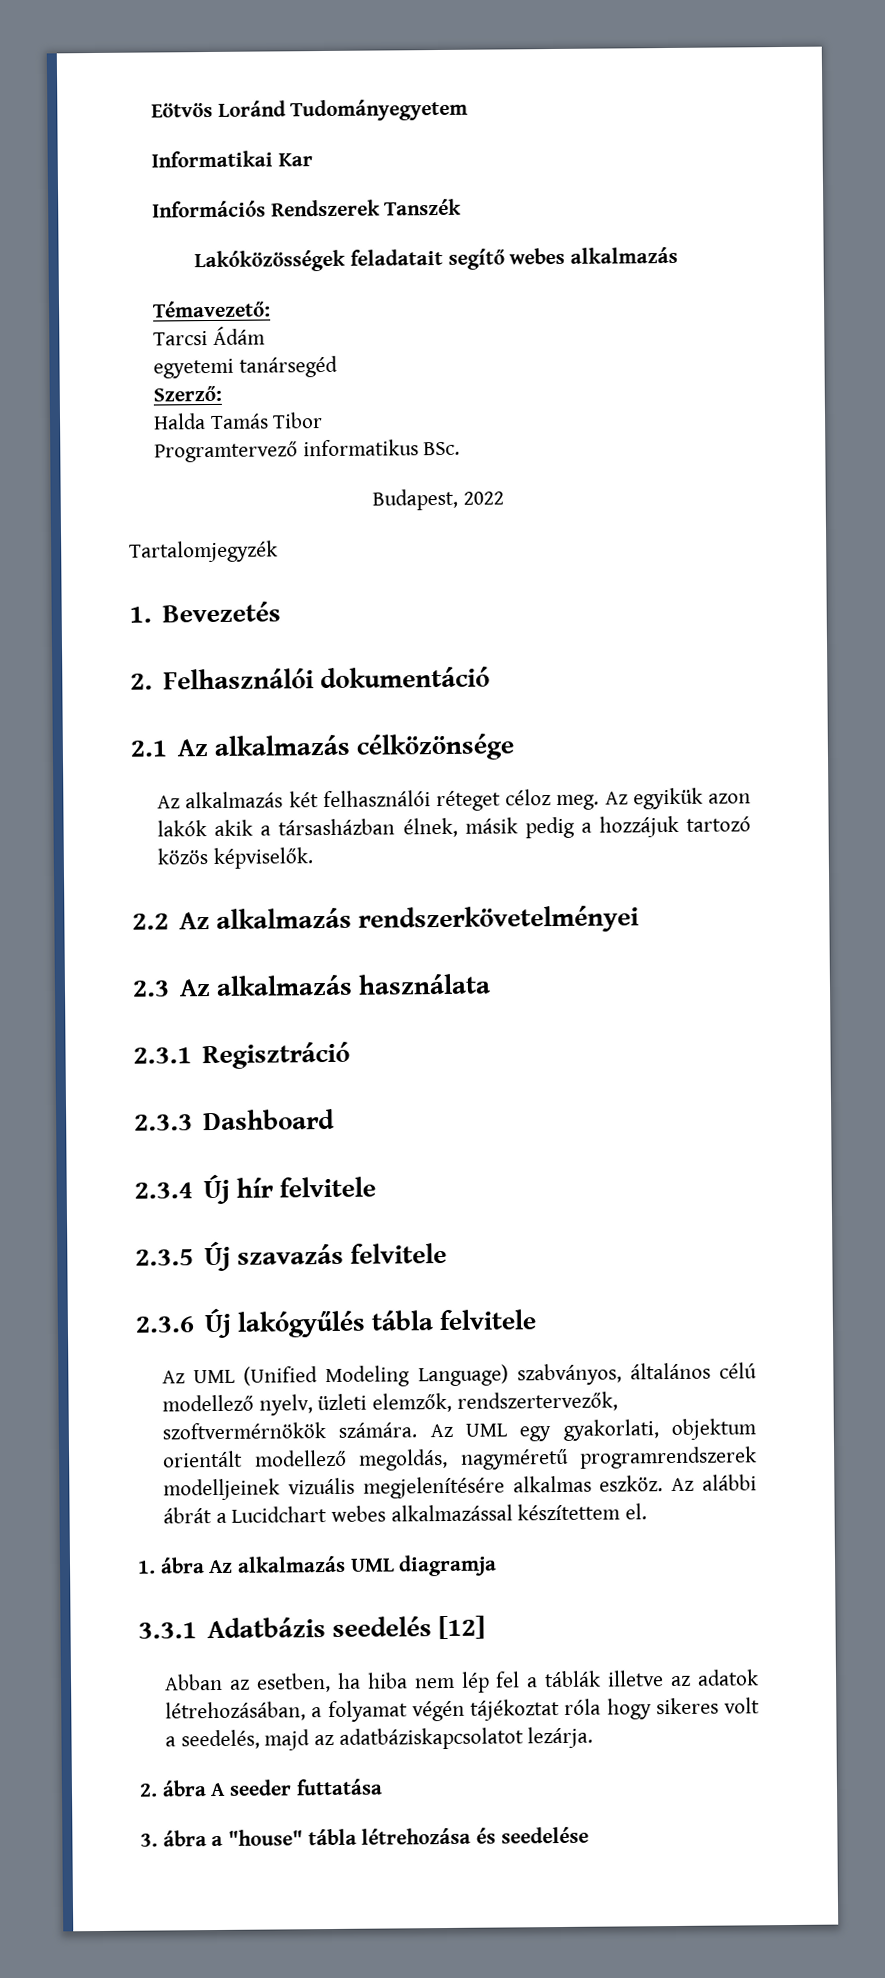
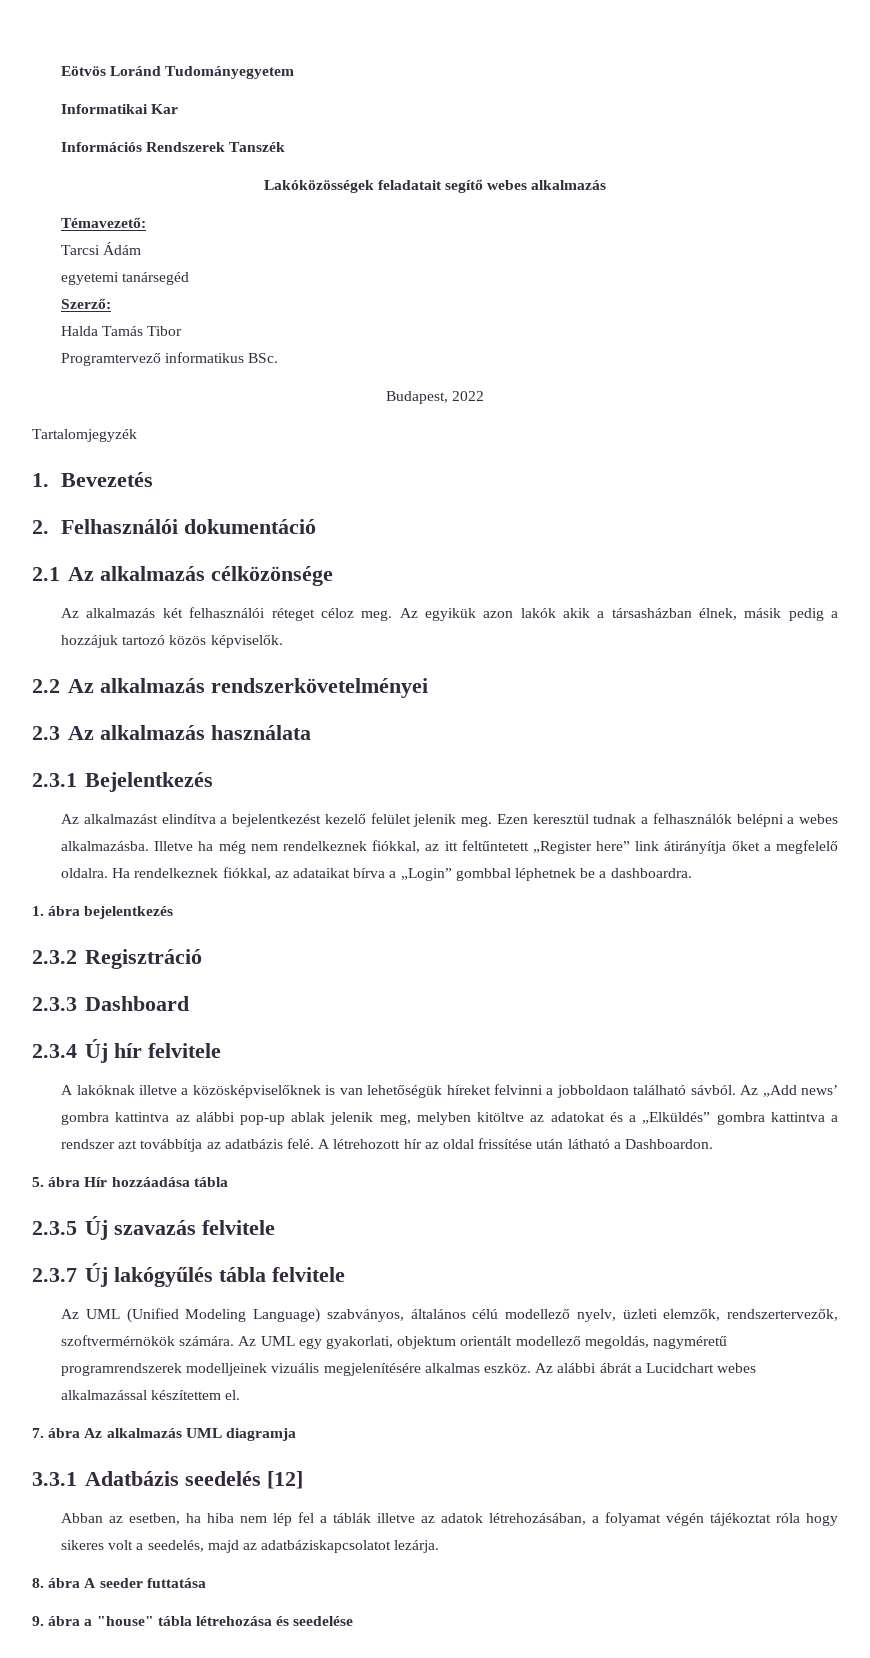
- 2.3.1 Regisztráció
+ 2.3.1 Bejelentkezés
+ Az alkalmazást elindítva a bejelentkezést kezelő felület jelenik meg. Ezen keresztül tudnak a felhasználók belépni a webes alkalmazásba. Illetve ha még nem rendelkeznek fiókkal, az itt feltűntetett „Register here” link átirányítja őket a megfelelő oldalra. Ha rendelkeznek fiókkal, az adataikat bírva a „Login” gombbal léphetnek be a dashboardra.
+ 1. ábra bejelentkezés
+ 2.3.2 Regisztráció
+ A lakóknak illetve a közösképviselőknek is van lehetőségük híreket felvinni a jobboldaon található sávból. Az „Add news’ gombra kattintva az alábbi pop-up ablak jelenik meg, melyben kitöltve az adatokat és a „Elküldés” gombra kattintva a rendszer azt továbbítja az adatbázis felé. A létrehozott hír az oldal frissítése után látható a Dashboardon.
+ 5. ábra Hír hozzáadása tábla
- 2.3.6 Új lakógyűlés tábla felvitele
+ 2.3.7 Új lakógyűlés tábla felvitele
- 1. ábra Az alkalmazás UML diagramja
+ 7. ábra Az alkalmazás UML diagramja
- 2. ábra A seeder futtatása
+ 8. ábra A seeder futtatása
- 3. ábra a "house" tábla létrehozása és seedelése
+ 9. ábra a "house" tábla létrehozása és seedelése

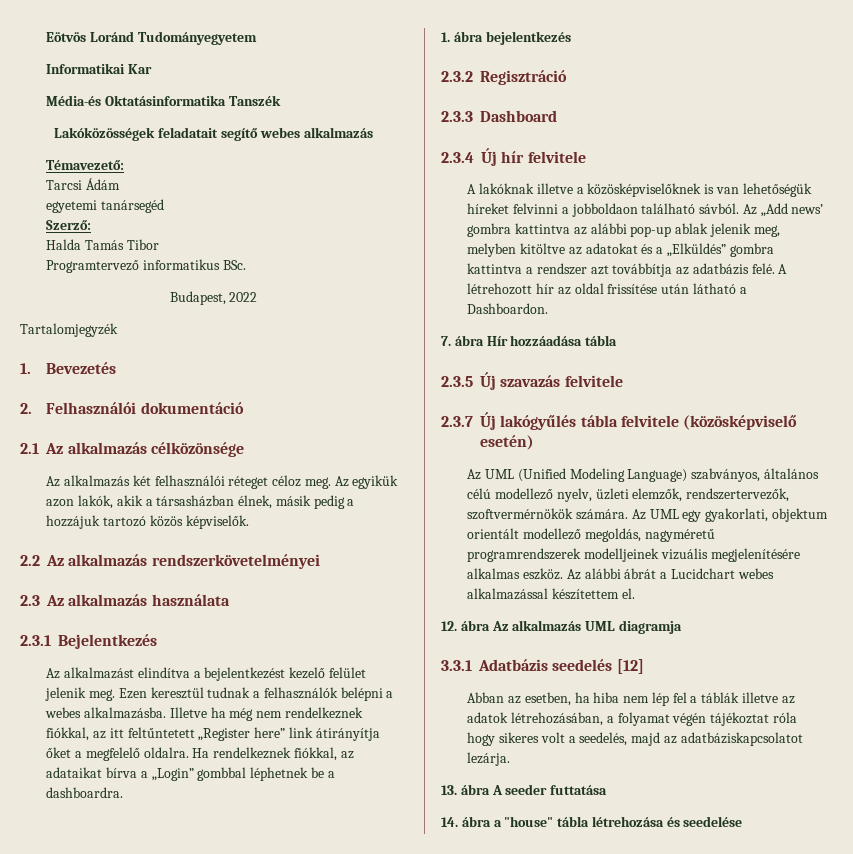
- Információs Rendszerek Tanszék
+ Média-és Oktatásinformatika Tanszék
- Az egyikük azon lakók akik a társasházban élnek, másik pedig a hozzájuk tartozó közös képviselők.
+ Az egyikük azon lakók, akik a társasházban élnek, másik pedig a hozzájuk tartozó közös képviselők.
- 5. ábra Hír hozzáadása tábla
+ 7. ábra Hír hozzáadása tábla
- 2.3.7 Új lakógyűlés tábla felvitele
+ 2.3.7 Új lakógyűlés tábla felvitele (közösképviselő esetén)
- 7. ábra Az alkalmazás UML diagramja
+ 12. ábra Az alkalmazás UML diagramja
- 8. ábra A seeder futtatása
+ 13. ábra A seeder futtatása
- 9. ábra a "house" tábla létrehozása és seedelése
+ 14. ábra a "house" tábla létrehozása és seedelése

